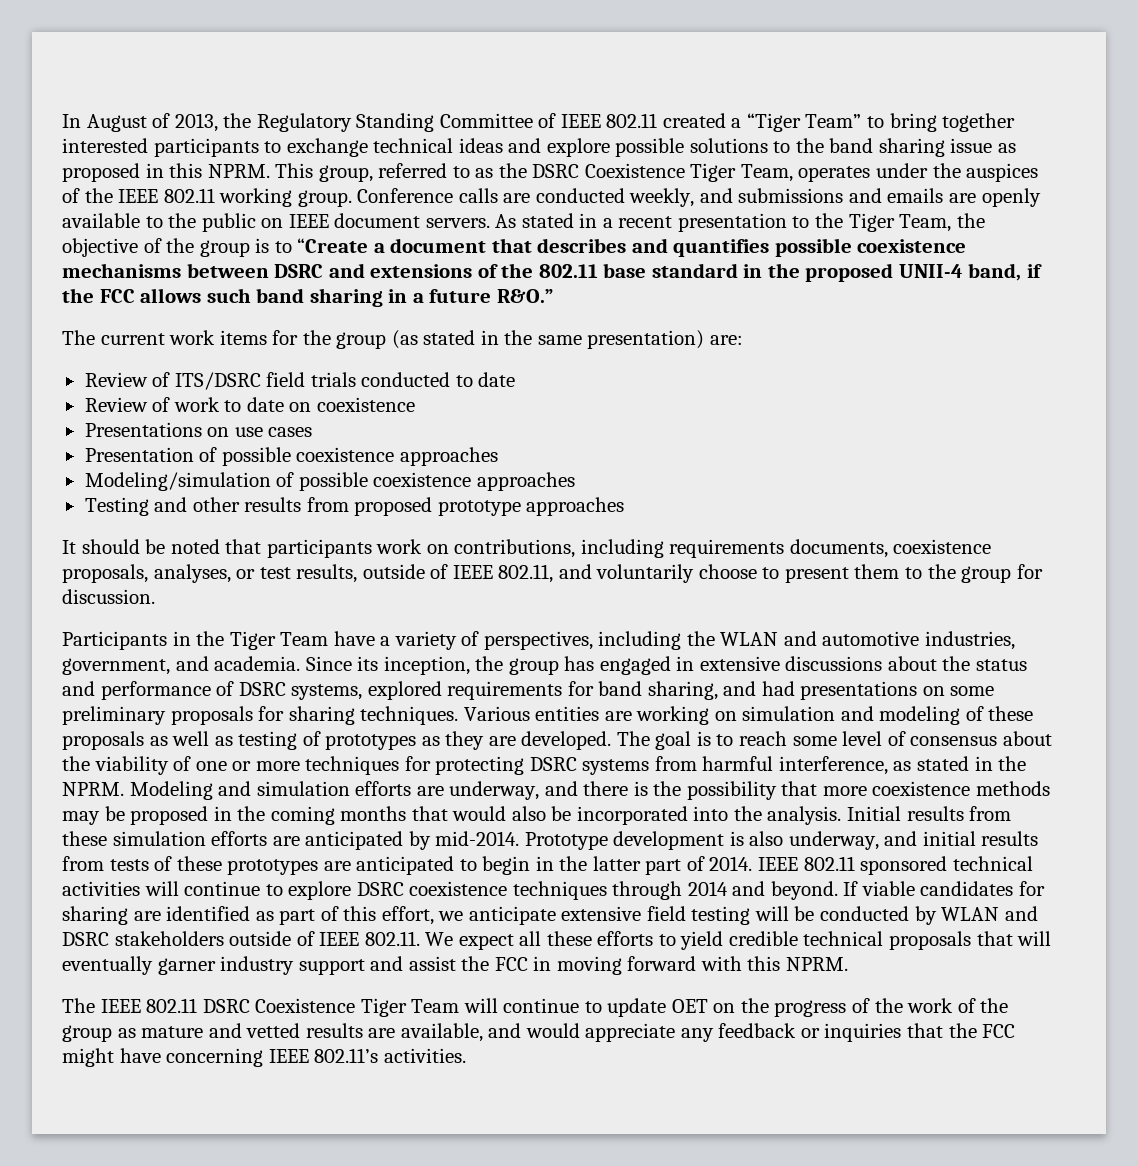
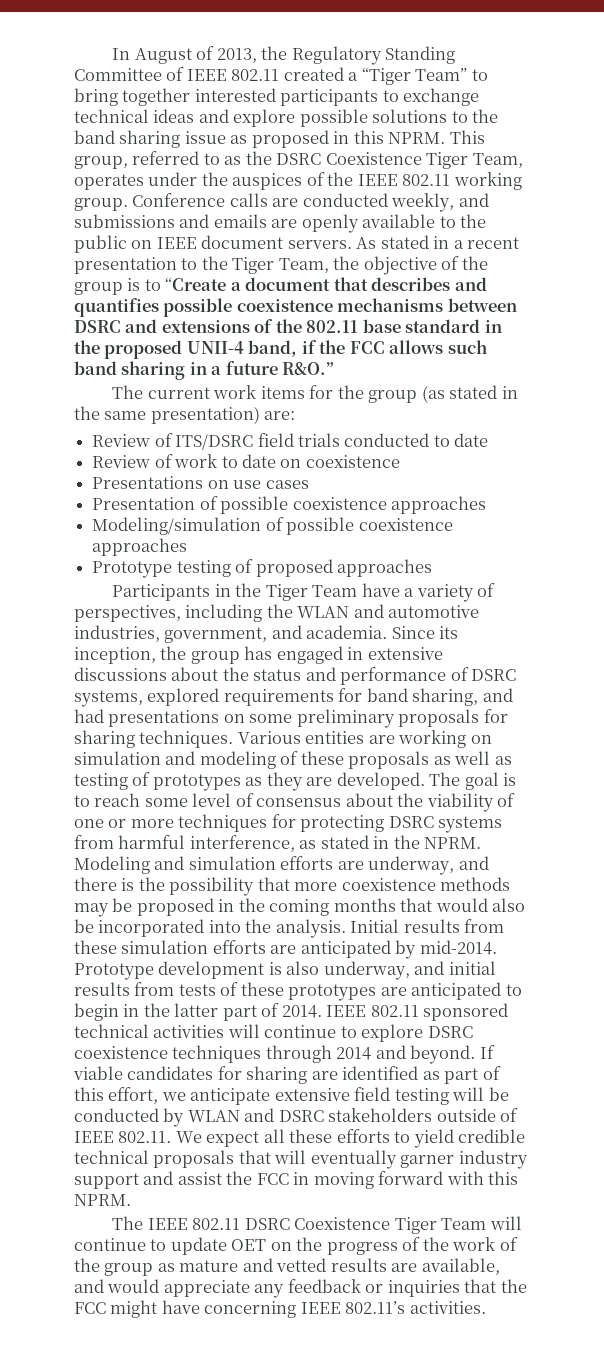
- Testing and other results from proposed prototype approaches
- It should be noted that participants work on contributions, including requirements documents, coexistence proposals, analyses, or test results, outside of IEEE 802.11, and voluntarily choose to present them to the group for discussion.
+ Prototype testing of proposed approaches

